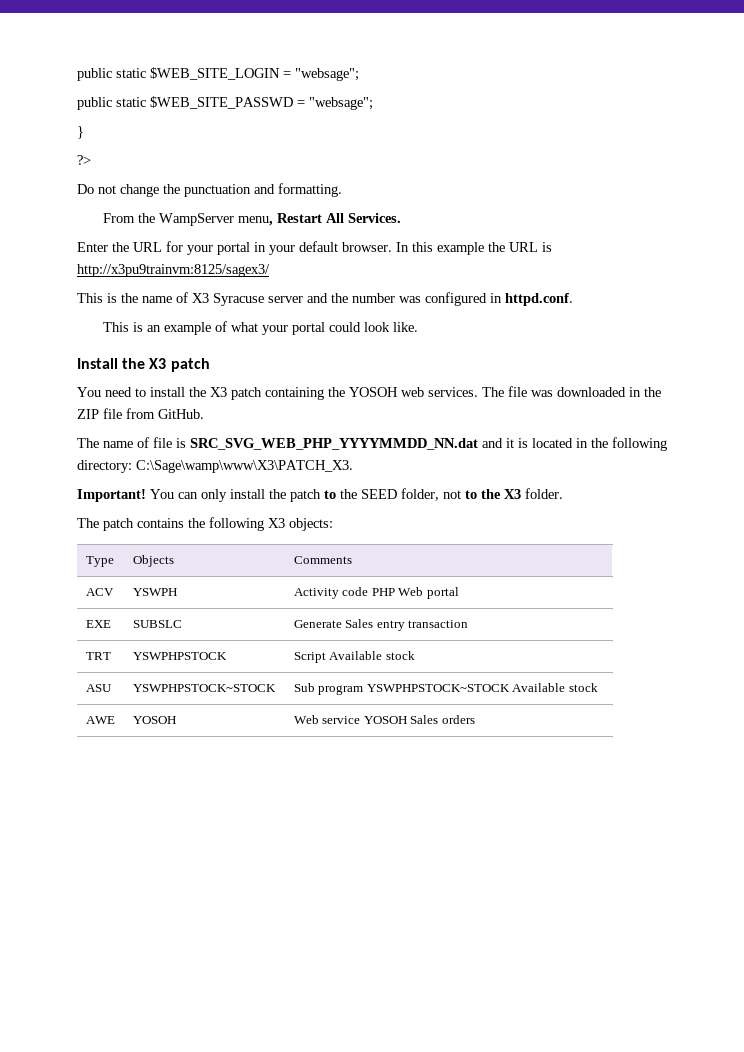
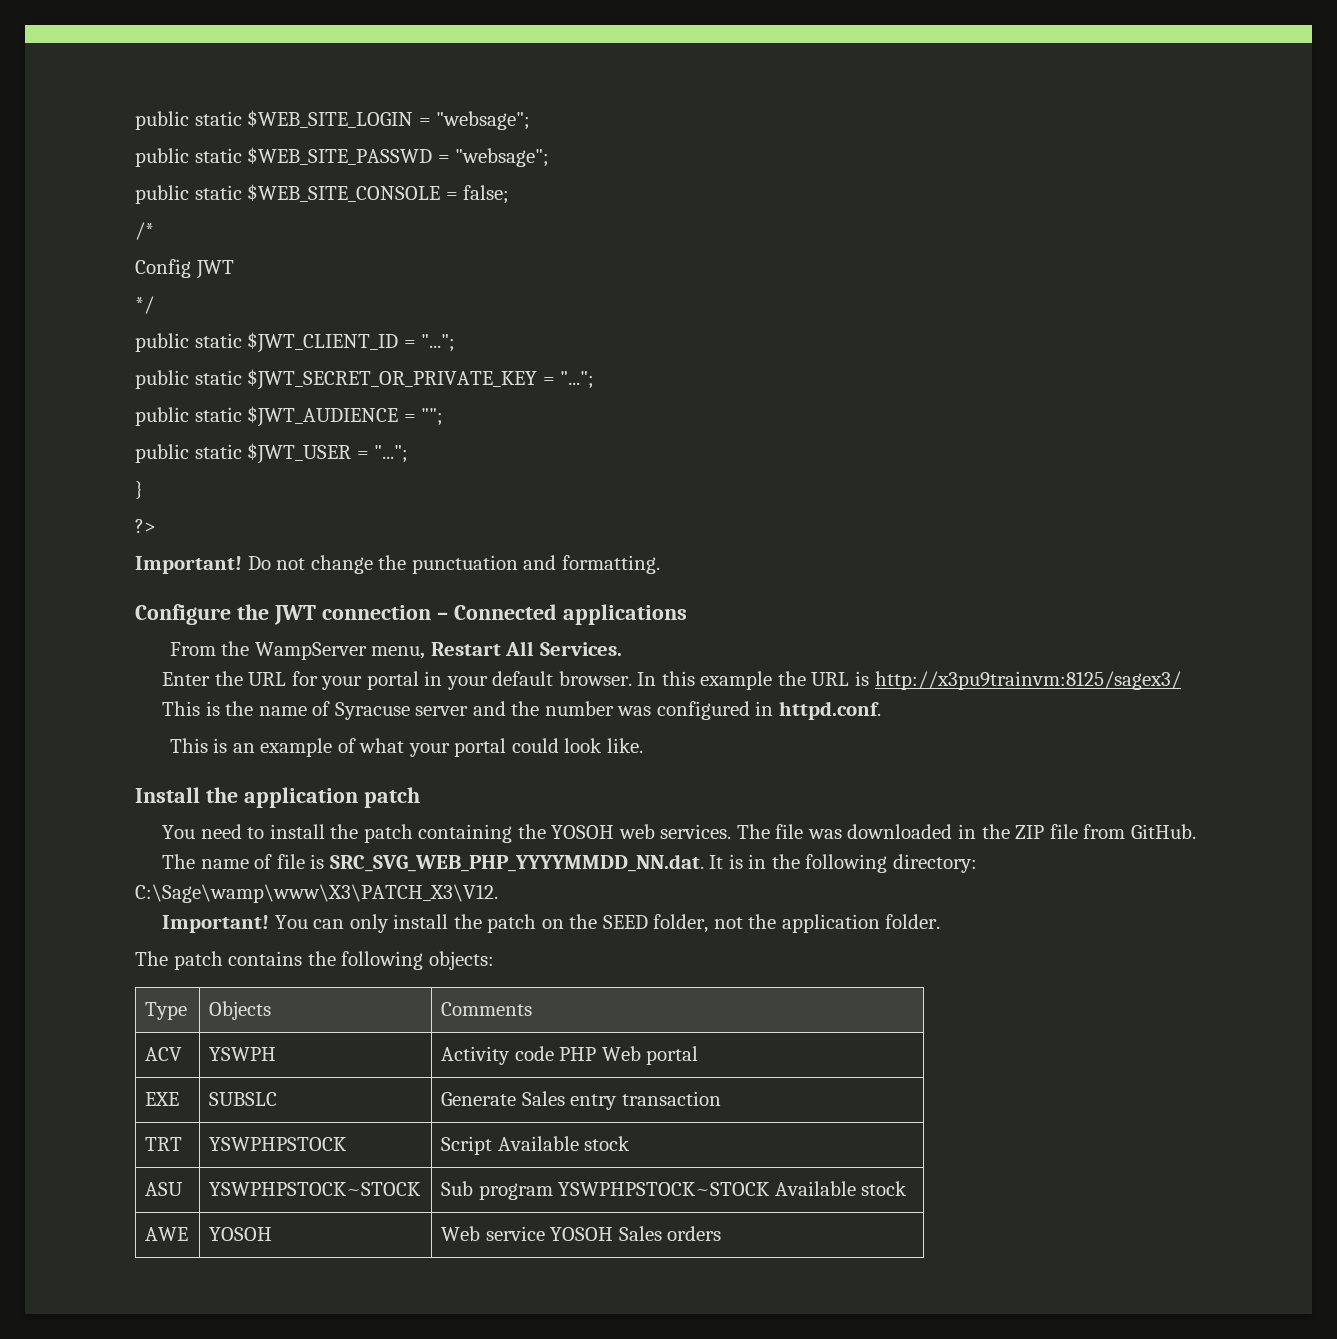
+ public static $WEB_SITE_CONSOLE = false;
+ /*
+ Config JWT
+ */
+ public static $JWT_CLIENT_ID = "...";
+ public static $JWT_SECRET_OR_PRIVATE_KEY = "...";
+ public static $JWT_AUDIENCE = "";
+ public static $JWT_USER = "...";
  ?>
- Do not change the punctuation and formatting.
+ Important! Do not change the punctuation and formatting.
+ Configure the JWT connection – Connected applications
- This is the name of X3 Syracuse server and the number was configured in httpd.conf.
+ This is the name of Syracuse server and the number was configured in httpd.conf.
- Install the X3 patch
+ Install the application patch
- You need to install the X3 patch containing the YOSOH web services.
+ You need to install the patch containing the YOSOH web services.
- The name of file is SRC_SVG_WEB_PHP_YYYYMMDD_NN.dat and it is located in the following directory: C:\Sage\wamp\www\X3\PATCH_X3.
+ The name of file is SRC_SVG_WEB_PHP_YYYYMMDD_NN.dat. It is in the following directory: C:\Sage\wamp\www\X3\PATCH_X3\V12.
- You can only install the patch to the SEED folder, not to the X3 folder.
+ You can only install the patch on the SEED folder, not the application folder.
- The patch contains the following X3 objects:
+ The patch contains the following objects:

